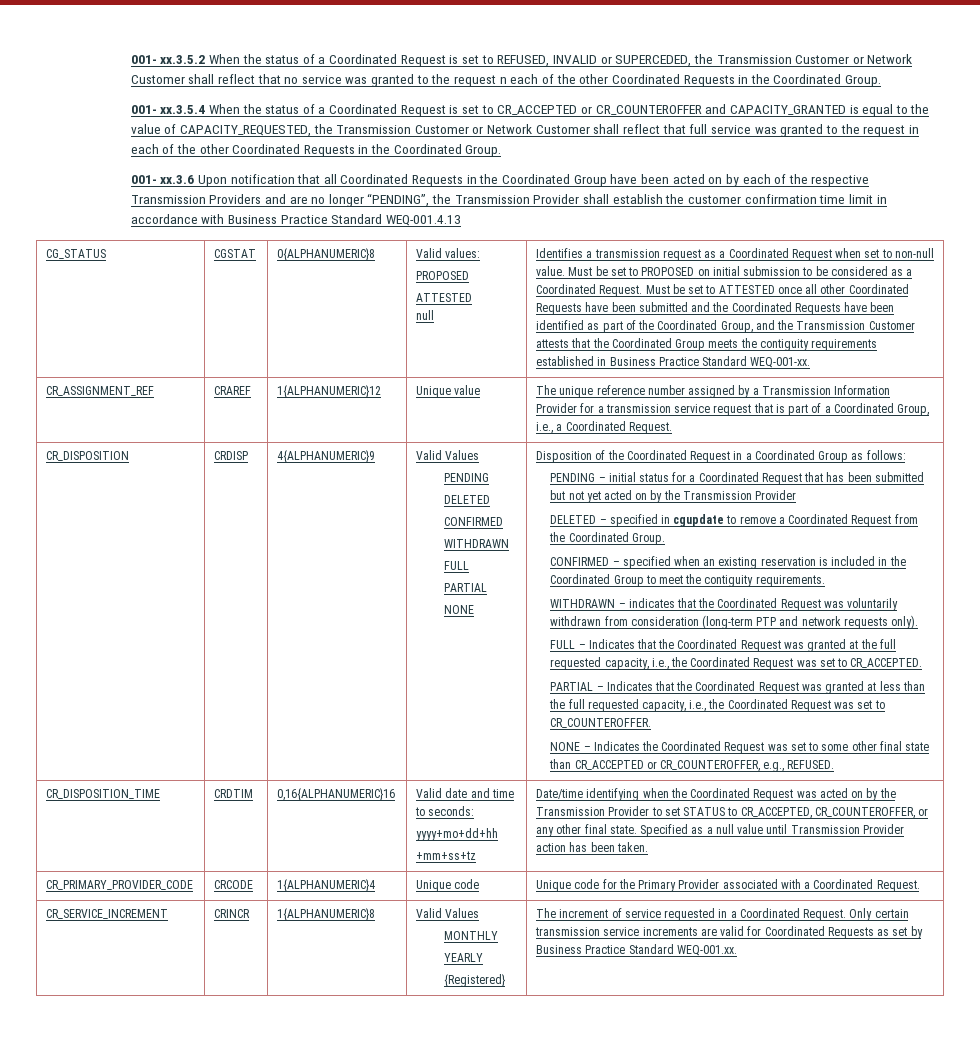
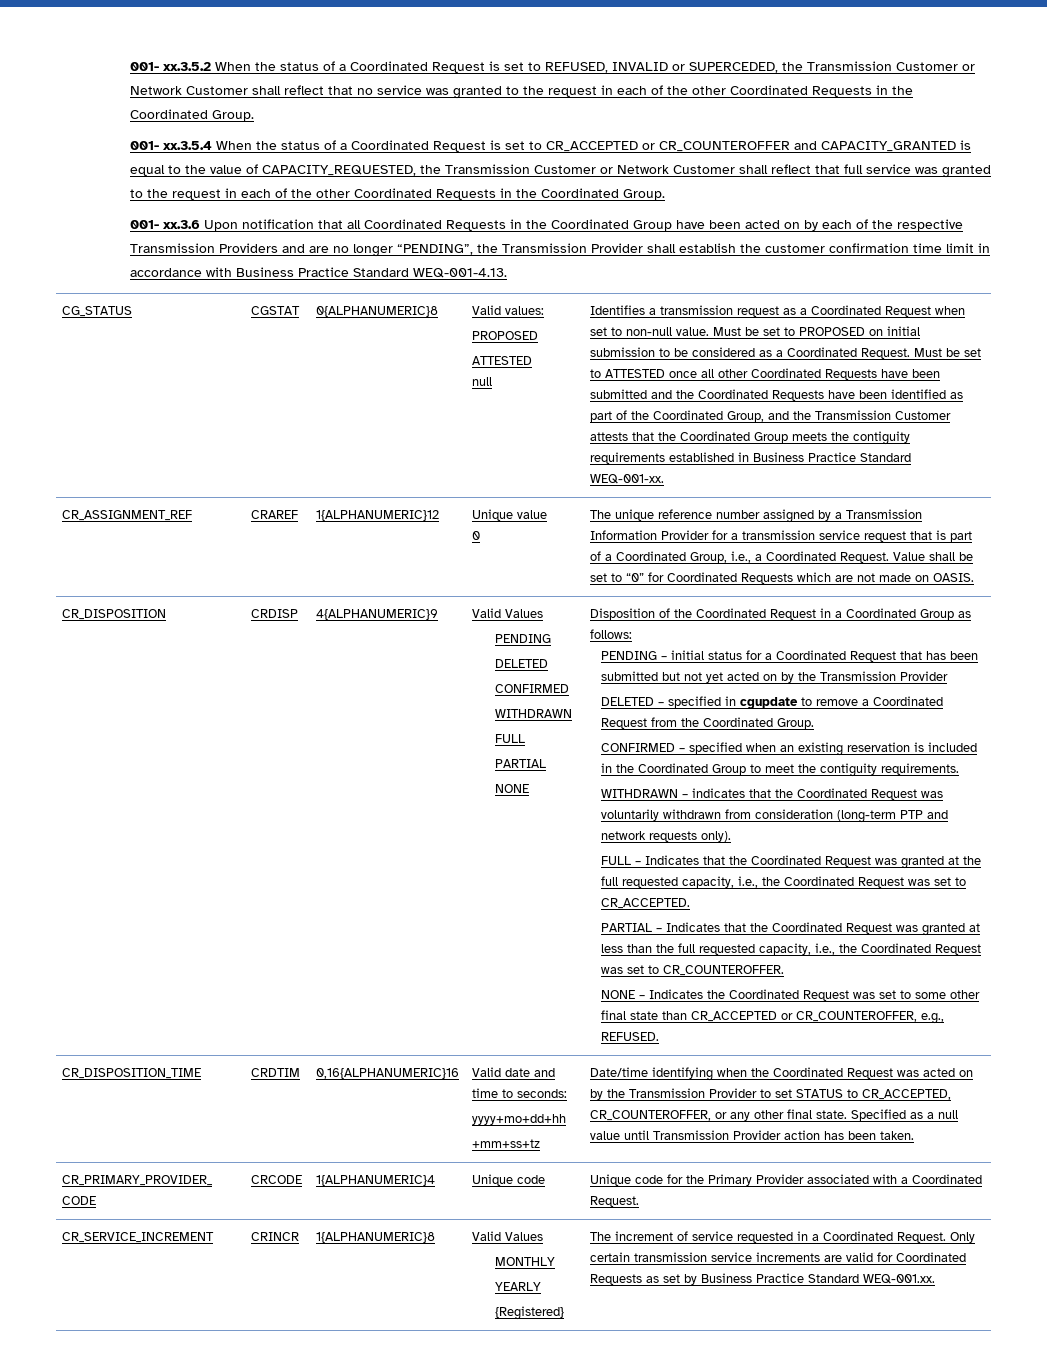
- 001- xx.3.5.2 When the status of a Coordinated Request is set to REFUSED, INVALID or SUPERCEDED, the Transmission Customer or Network Customer shall reflect that no service was granted to the request n each of the other Coordinated Requests in the Coordinated Group.
+ 001- xx.3.5.2 When the status of a Coordinated Request is set to REFUSED, INVALID or SUPERCEDED, the Transmission Customer or Network Customer shall reflect that no service was granted to the request in each of the other Coordinated Requests in the Coordinated Group.
- 001- xx.3.6 Upon notification that all Coordinated Requests in the Coordinated Group have been acted on by each of the respective Transmission Providers and are no longer “PENDING”, the Transmission Provider shall establish the customer confirmation time limit in accordance with Business Practice Standard WEQ-001.4.13
+ 001- xx.3.6 Upon notification that all Coordinated Requests in the Coordinated Group have been acted on by each of the respective Transmission Providers and are no longer “PENDING”, the Transmission Provider shall establish the customer confirmation time limit in accordance with Business Practice Standard WEQ-001-4.13.
+ 0
+ Value shall be set to “0” for Coordinated Requests which are not made on OASIS.

